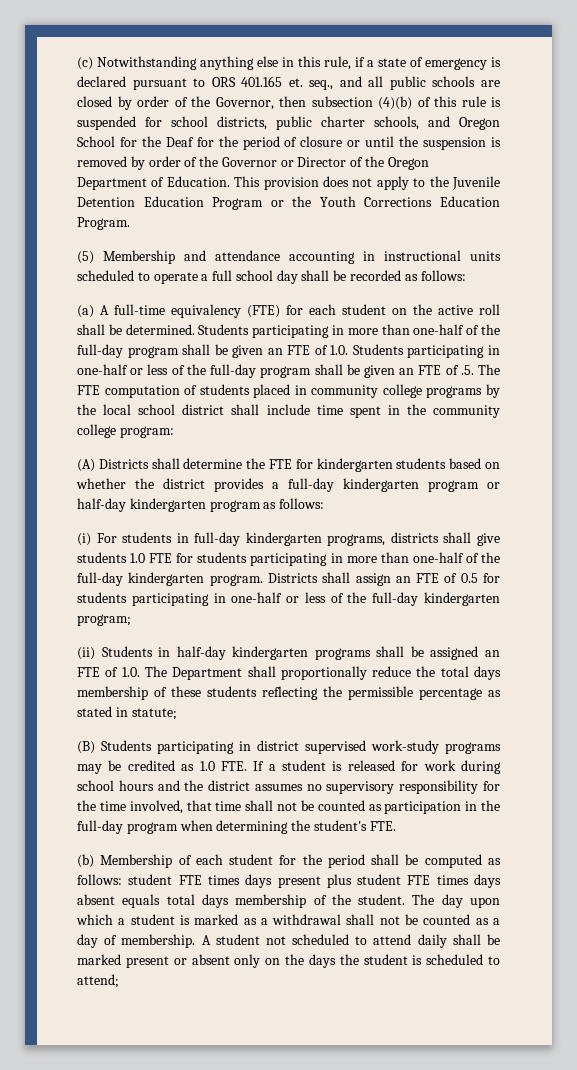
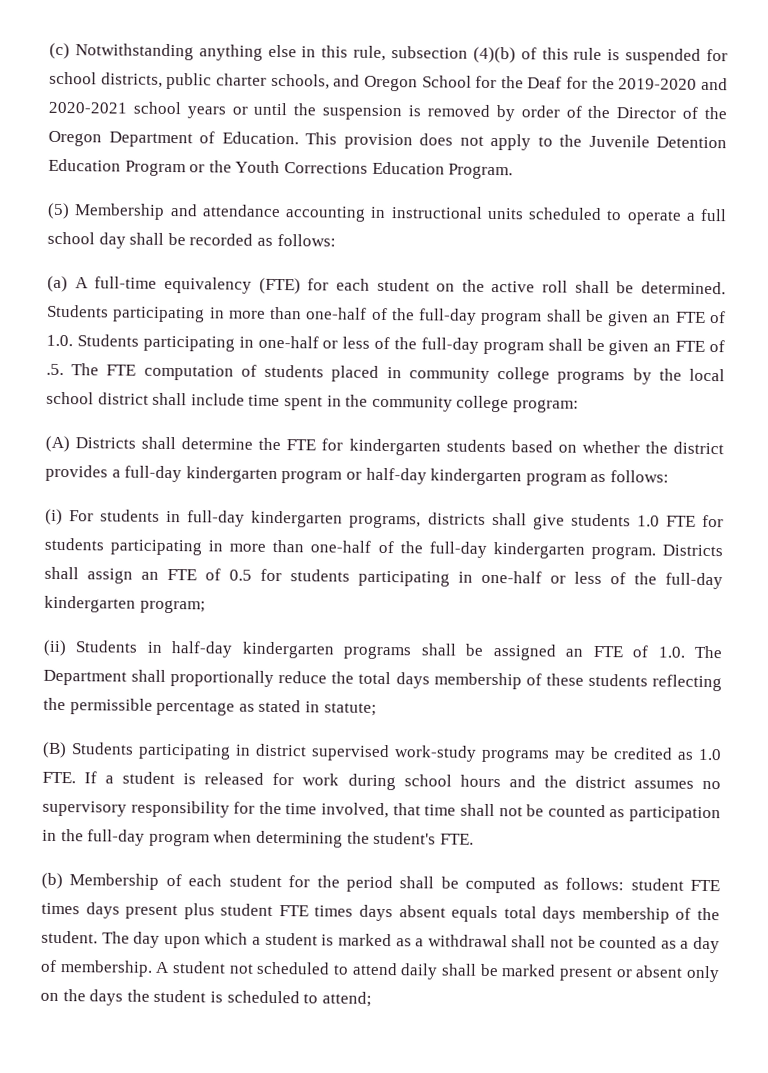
- (c) Notwithstanding anything else in this rule, if a state of emergency is declared pursuant to ORS 401.165 et. seq., and all public schools are closed by order of the Governor, then subsection (4)(b) of this rule is suspended for school districts, public charter schools, and Oregon School for the Deaf for the period of closure or until the suspension is removed by order of the Governor or Director of the Oregon Department of Education.
+ (c) Notwithstanding anything else in this rule, subsection (4)(b) of this rule is suspended for school districts, public charter schools, and Oregon School for the Deaf for the 2019-2020 and 2020-2021 school years or until the suspension is removed by order of the Director of the Oregon Department of Education.

